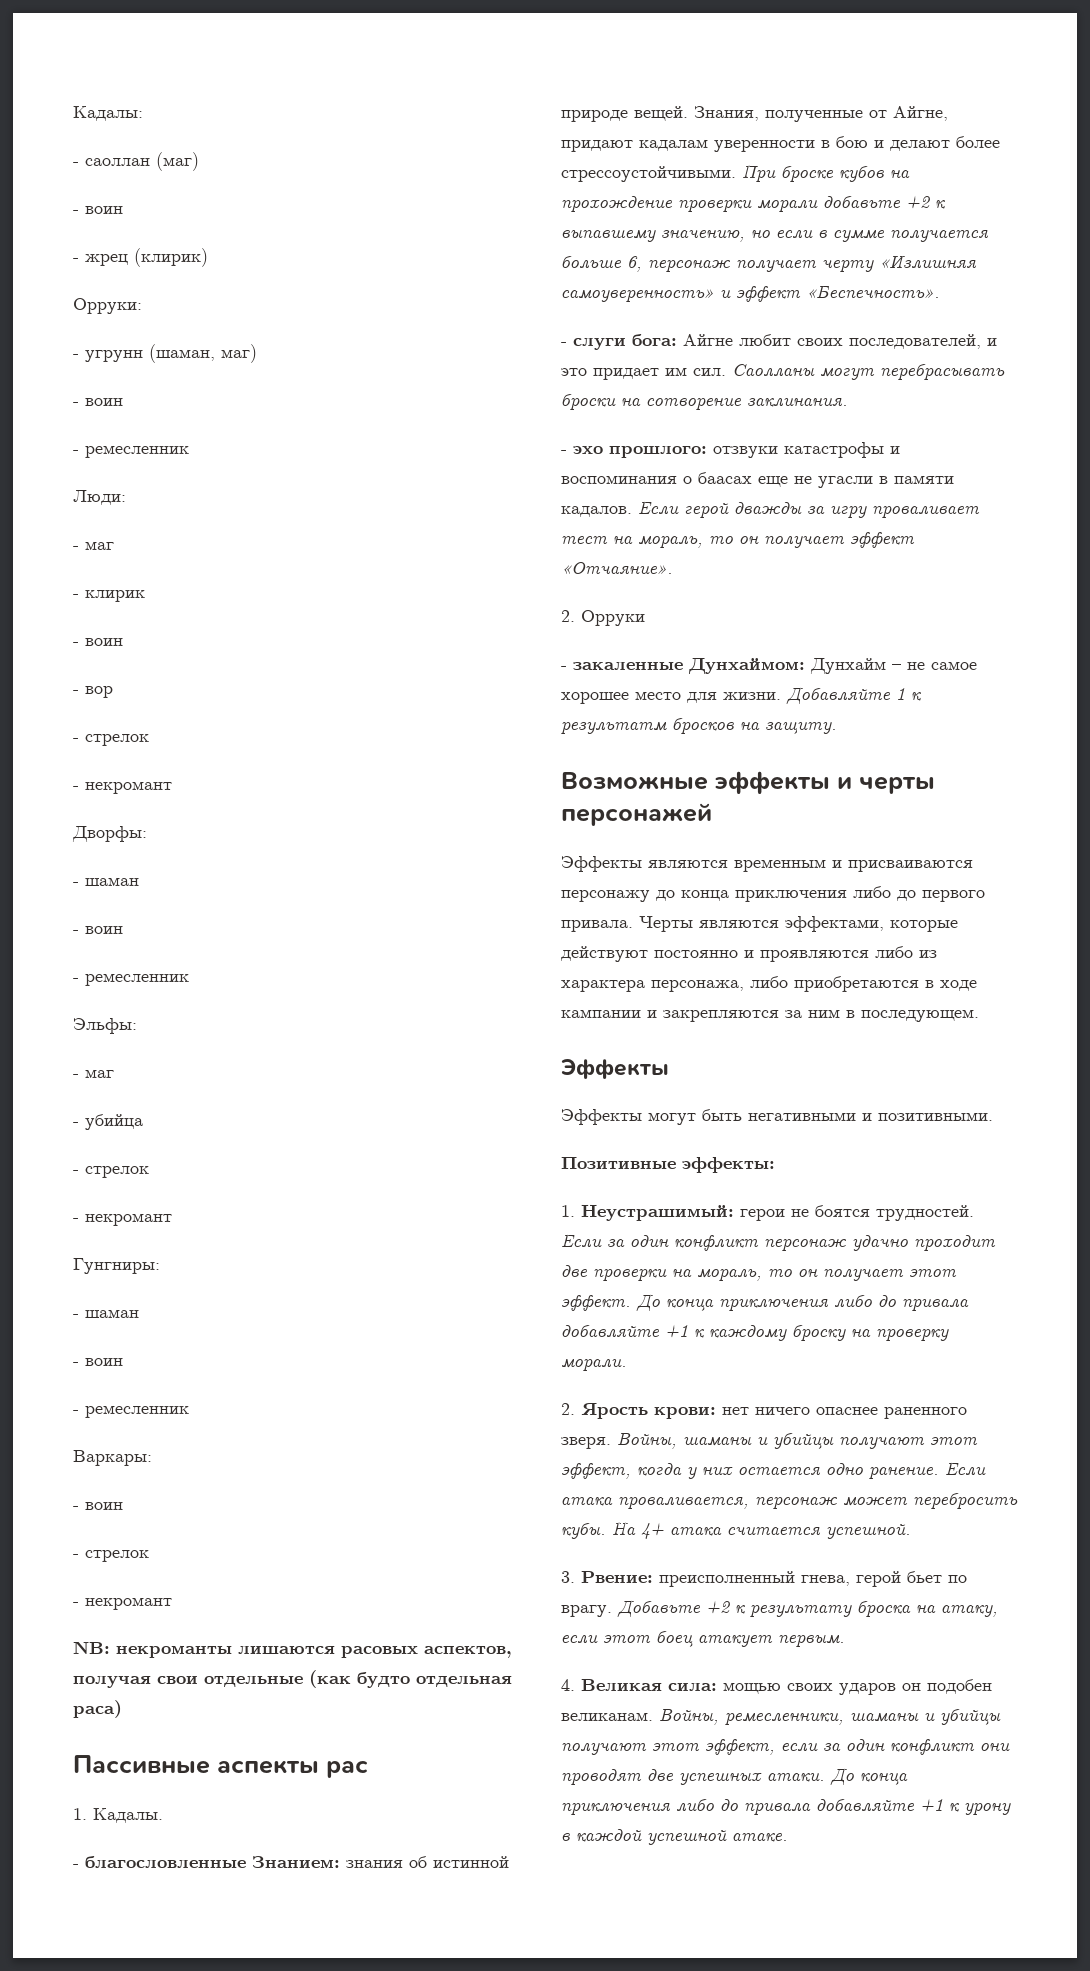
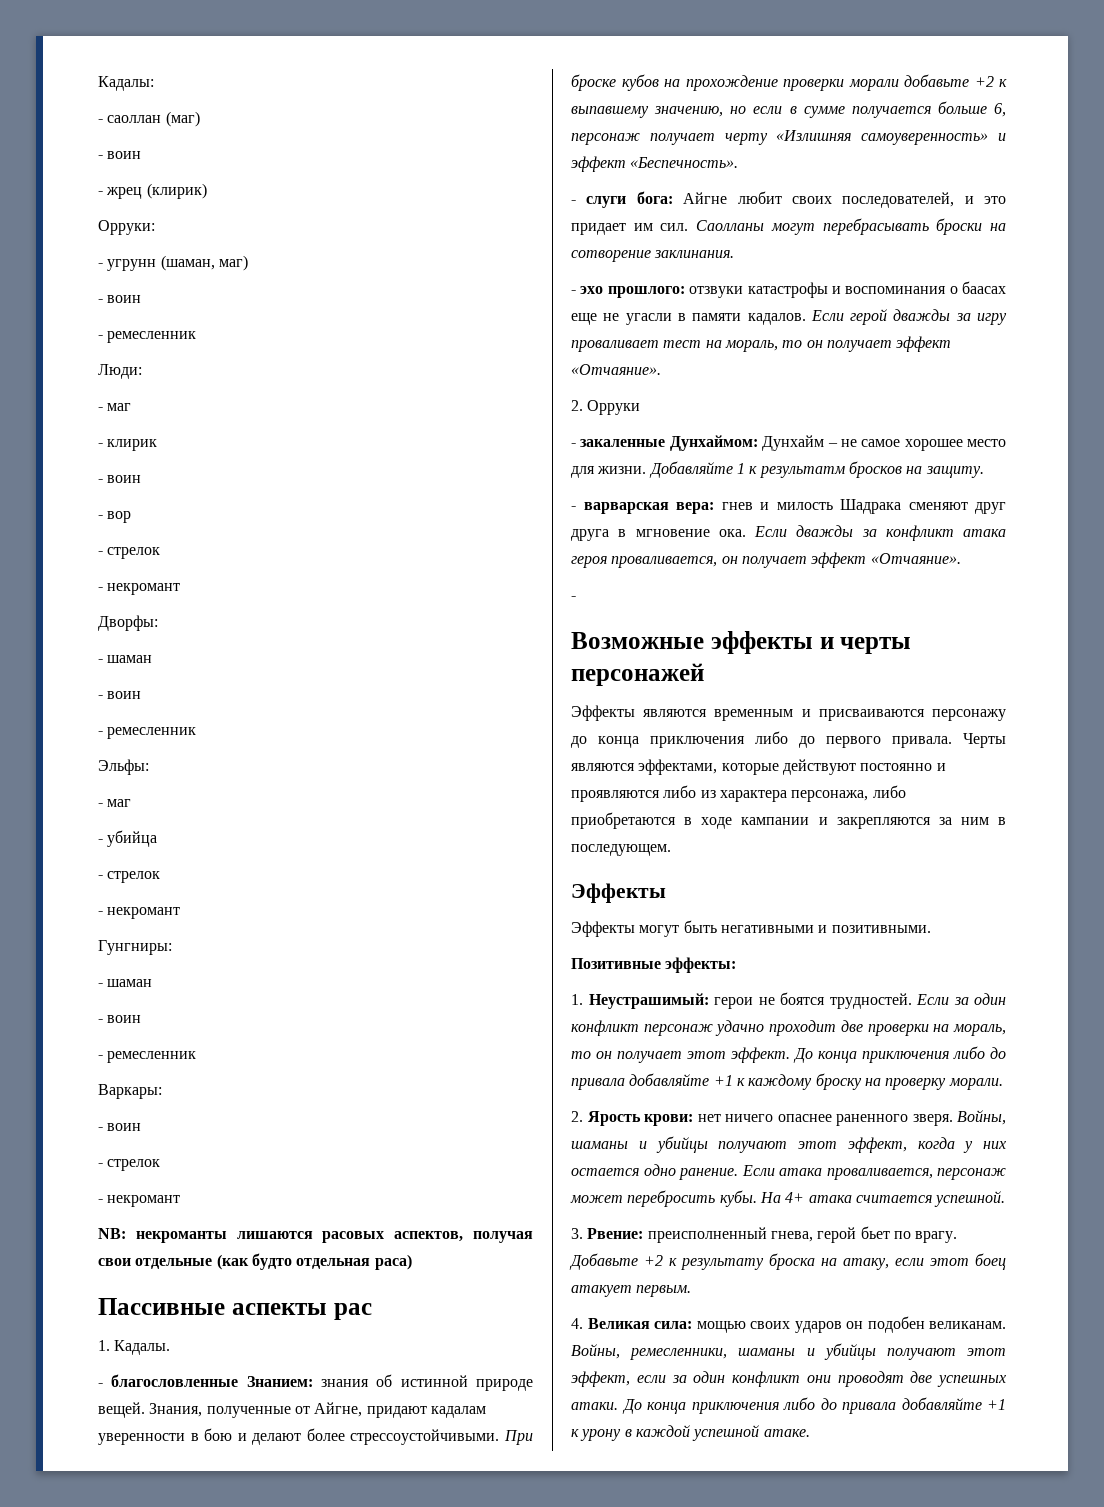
+ - варварская вера: гнев и милость Шадрака сменяют друг друга в мгновение ока. Если дважды за конфликт атака героя проваливается, он получает эффект «Отчаяние».
+ -

